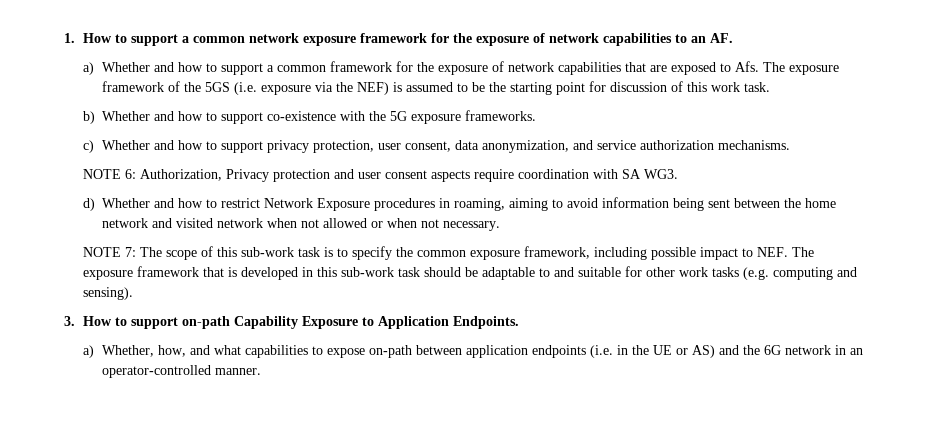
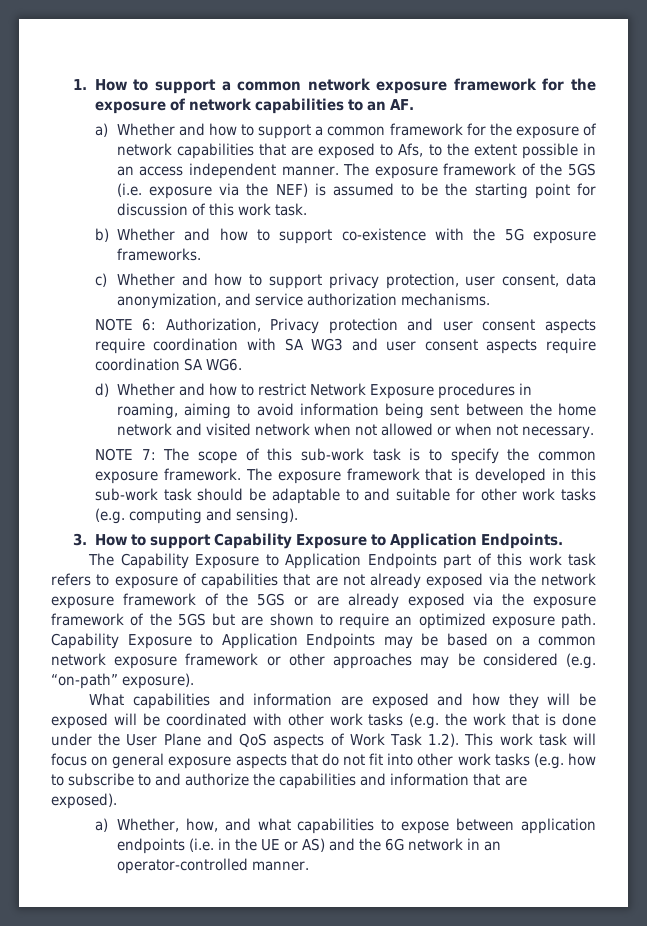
- a) Whether and how to support a common framework for the exposure of network capabilities that are exposed to Afs. The exposure framework of the 5GS (i.e. exposure via the NEF) is assumed to be the starting point for discussion of this work task.
+ a) Whether and how to support a common framework for the exposure of network capabilities that are exposed to Afs, to the extent possible in an access independent manner. The exposure framework of the 5GS (i.e. exposure via the NEF) is assumed to be the starting point for discussion of this work task.
- NOTE 6: Authorization, Privacy protection and user consent aspects require coordination with SA WG3.
+ NOTE 6: Authorization, Privacy protection and user consent aspects require coordination with SA WG3 and user consent aspects require coordination SA WG6.
- NOTE 7: The scope of this sub-work task is to specify the common exposure framework, including possible impact to NEF. The exposure framework that is developed in this sub-work task should be adaptable to and suitable for other work tasks (e.g. computing and sensing).
+ NOTE 7: The scope of this sub-work task is to specify the common exposure framework. The exposure framework that is developed in this sub-work task should be adaptable to and suitable for other work tasks (e.g. computing and sensing).
- 3. How to support on-path Capability Exposure to Application Endpoints.
+ 3. How to support Capability Exposure to Application Endpoints.
+ The Capability Exposure to Application Endpoints part of this work task refers to exposure of capabilities that are not already exposed via the network exposure framework of the 5GS or are already exposed via the exposure framework of the 5GS but are shown to require an optimized exposure path. Capability Exposure to Application Endpoints may be based on a common network exposure framework or other approaches may be considered (e.g. “on-path” exposure).
+ What capabilities and information are exposed and how they will be exposed will be coordinated with other work tasks (e.g. the work that is done under the User Plane and QoS aspects of Work Task 1.2). This work task will focus on general exposure aspects that do not fit into other work tasks (e.g. how to subscribe to and authorize the capabilities and information that are exposed).
- a) Whether, how, and what capabilities to expose on-path between application endpoints (i.e. in the UE or AS) and the 6G network in an operator-controlled manner.
+ a) Whether, how, and what capabilities to expose between application endpoints (i.e. in the UE or AS) and the 6G network in an operator-controlled manner.

